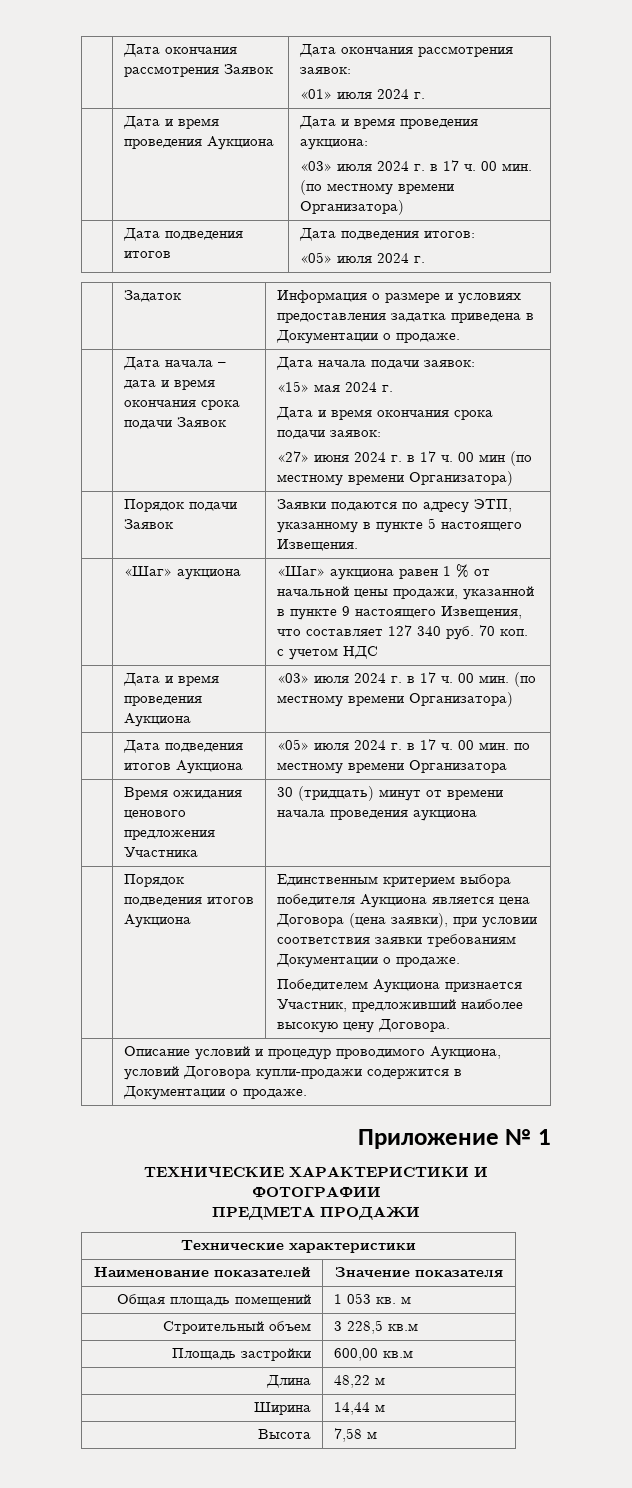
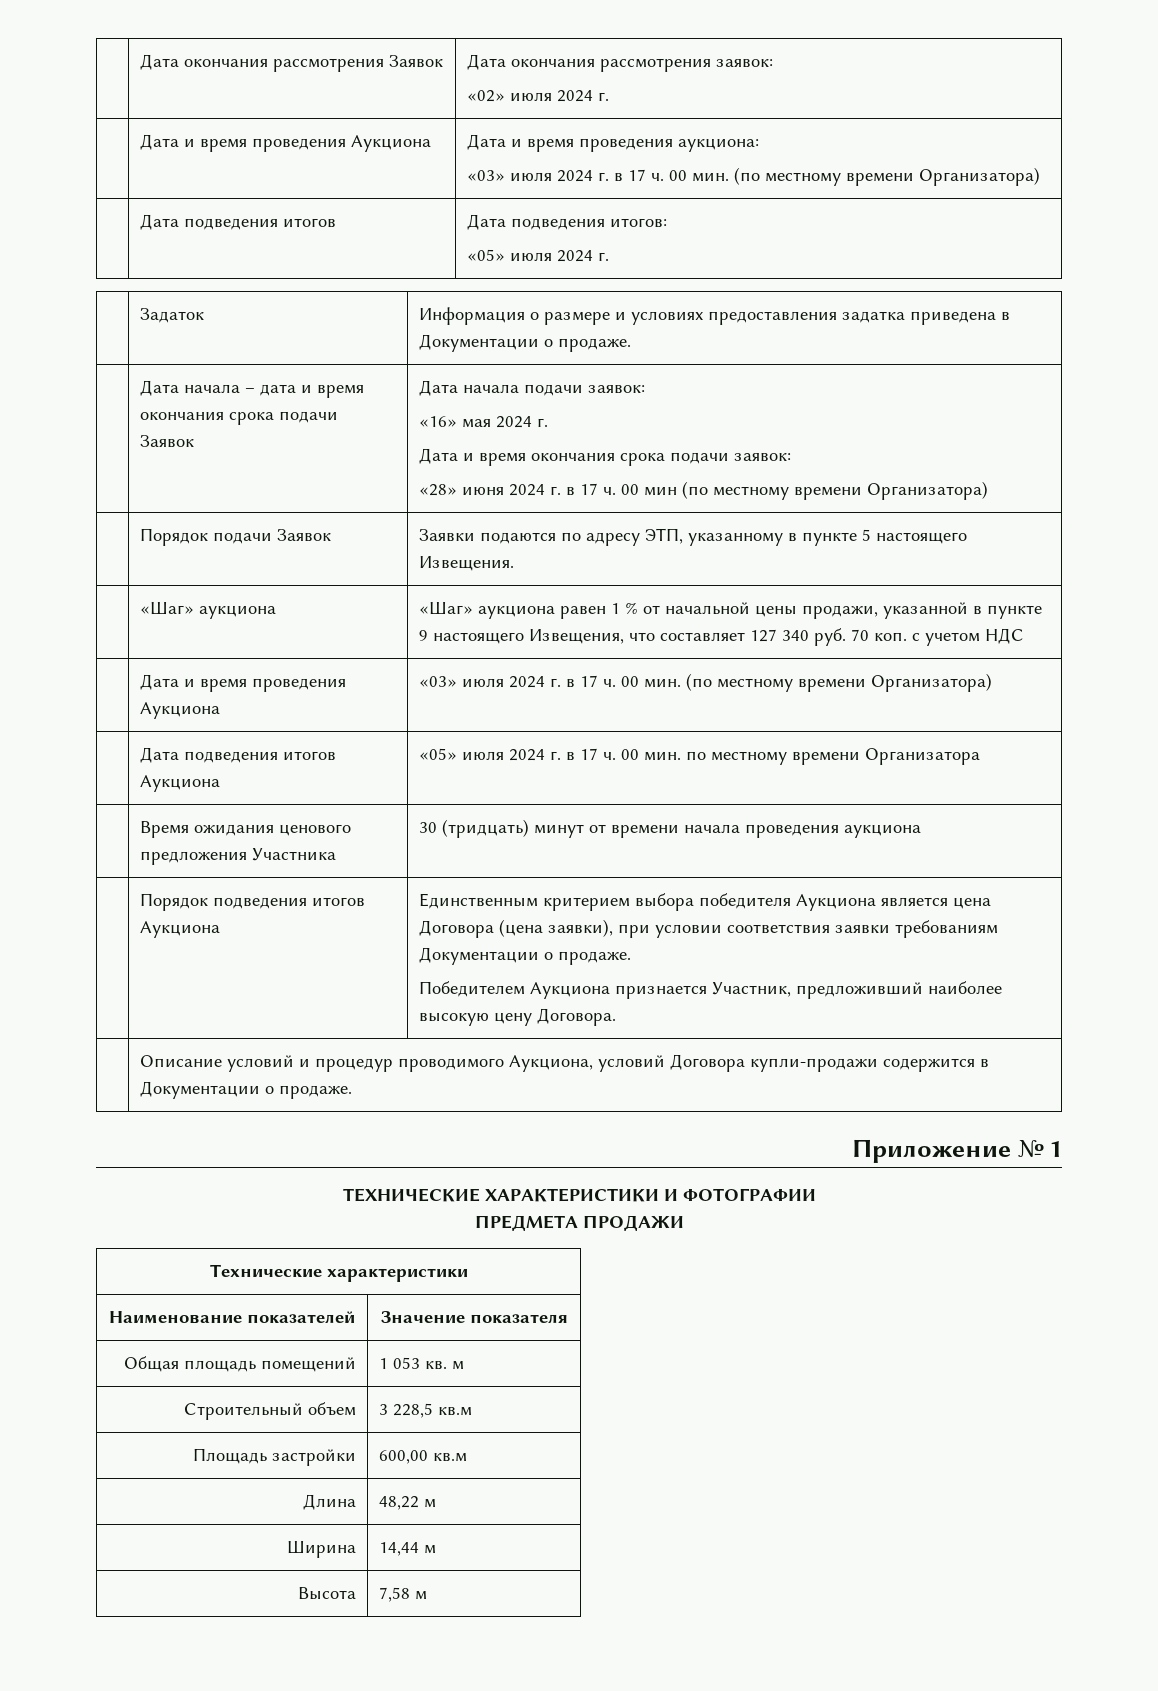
  | Дата окончания рассмотрения Заявок | Дата окончания рассмотрения заявок:
- «01» июля 2024 г.
+ «02» июля 2024 г.
  | Дата начала – дата и время окончания срока подачи Заявок | Дата начала подачи заявок:
- «15» мая 2024 г.
+ «16» мая 2024 г.
  Дата и время окончания срока подачи заявок:
- «27» июня 2024 г. в 17 ч. 00 мин (по местному времени Организатора)
+ «28» июня 2024 г. в 17 ч. 00 мин (по местному времени Организатора)

